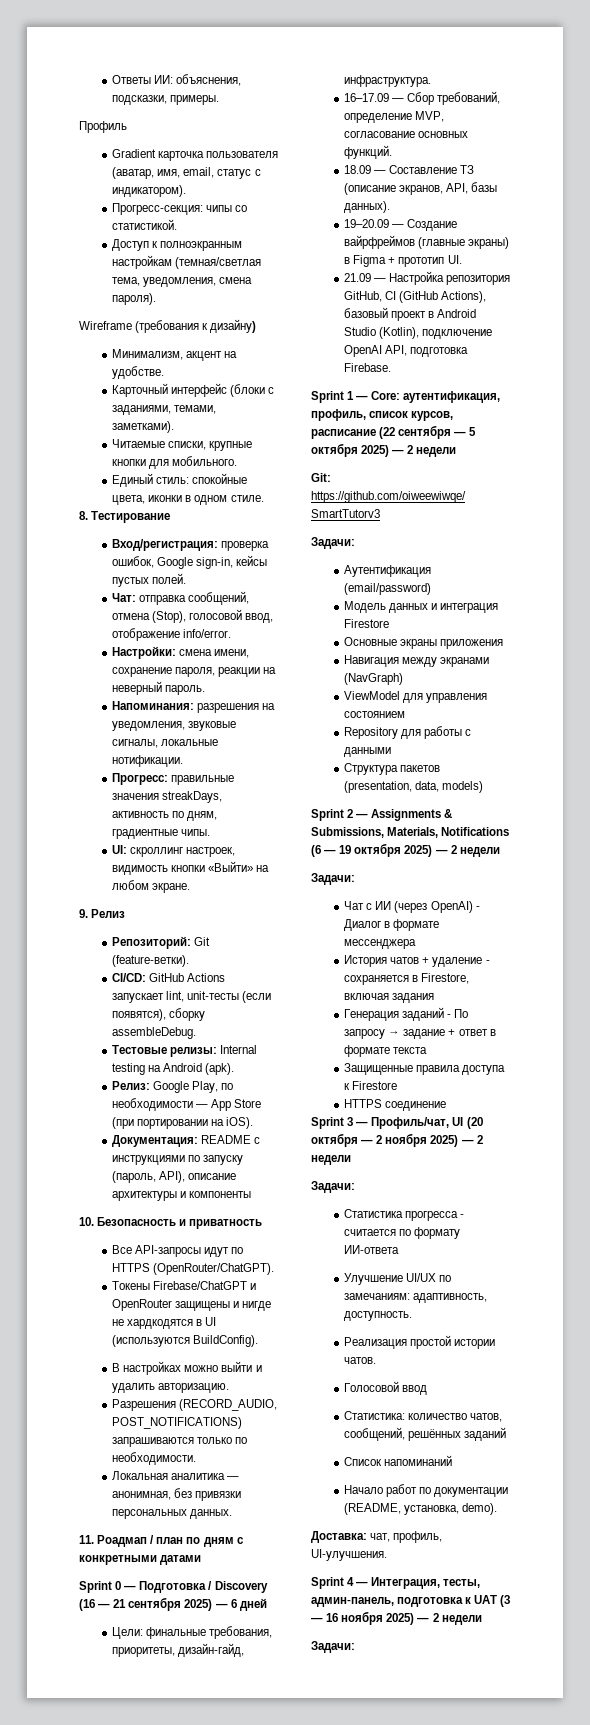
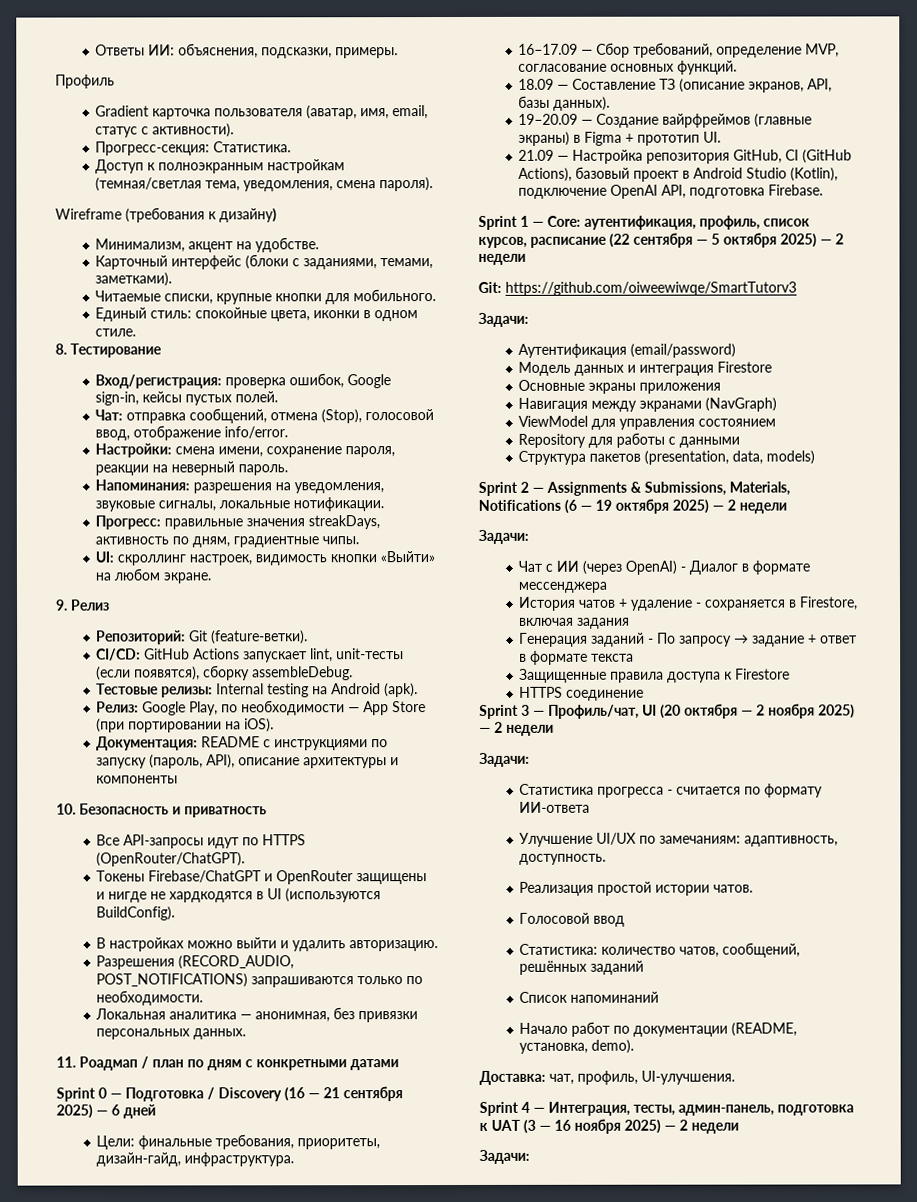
- Gradient карточка пользователя (аватар, имя, email, статус с индикатором).
+ Gradient карточка пользователя (аватар, имя, email, статус с активности).
- Прогресс-секция: чипы со статистикой.
+ Прогресс-секция: Статистика.

